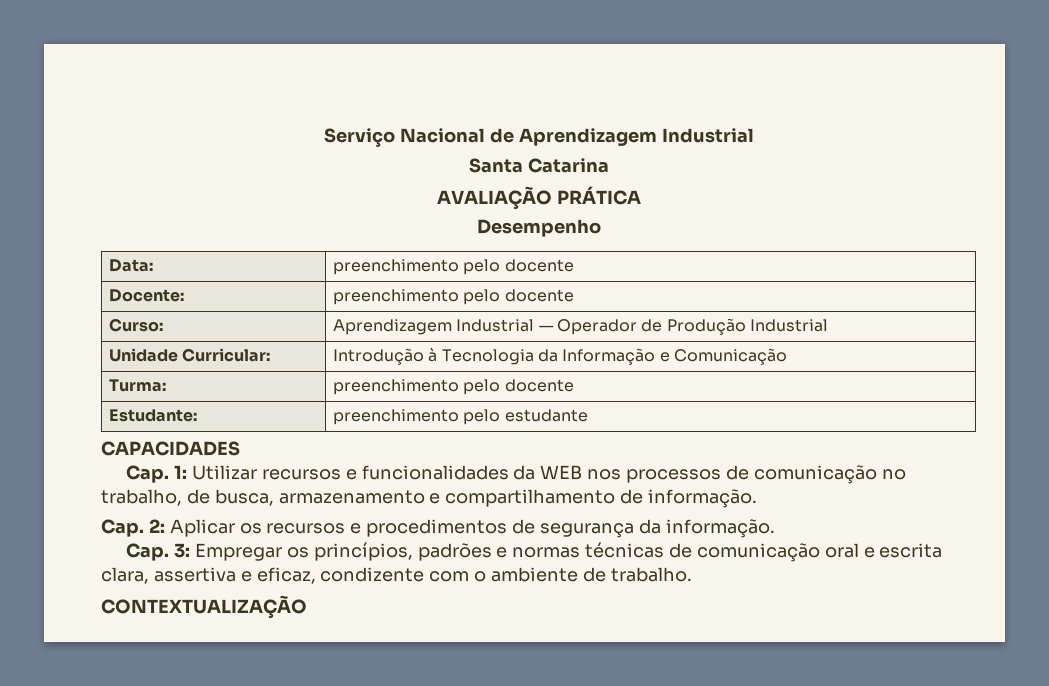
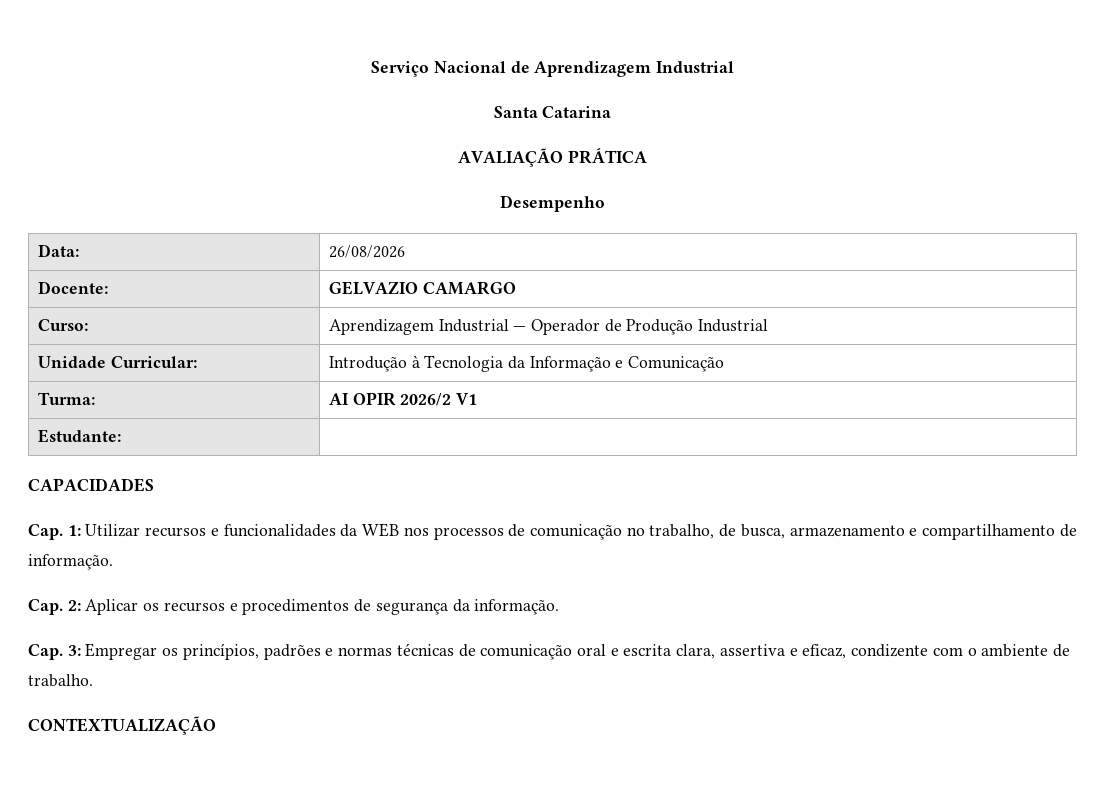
- Data: | preenchimento pelo docente
- Docente: | preenchimento pelo docente
+ Data: | 26/08/2026
+ Docente: | GELVAZIO CAMARGO
- Turma: | preenchimento pelo docente
- Estudante: | preenchimento pelo estudante
+ Turma: | AI OPIR 2026/2 V1
+ Estudante: |

